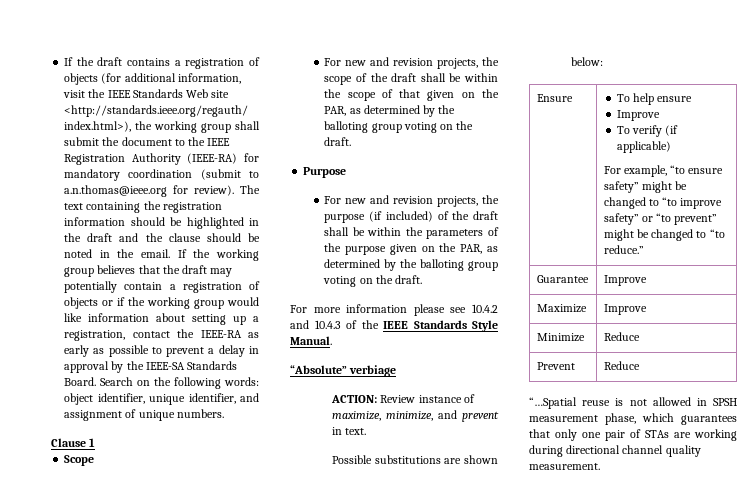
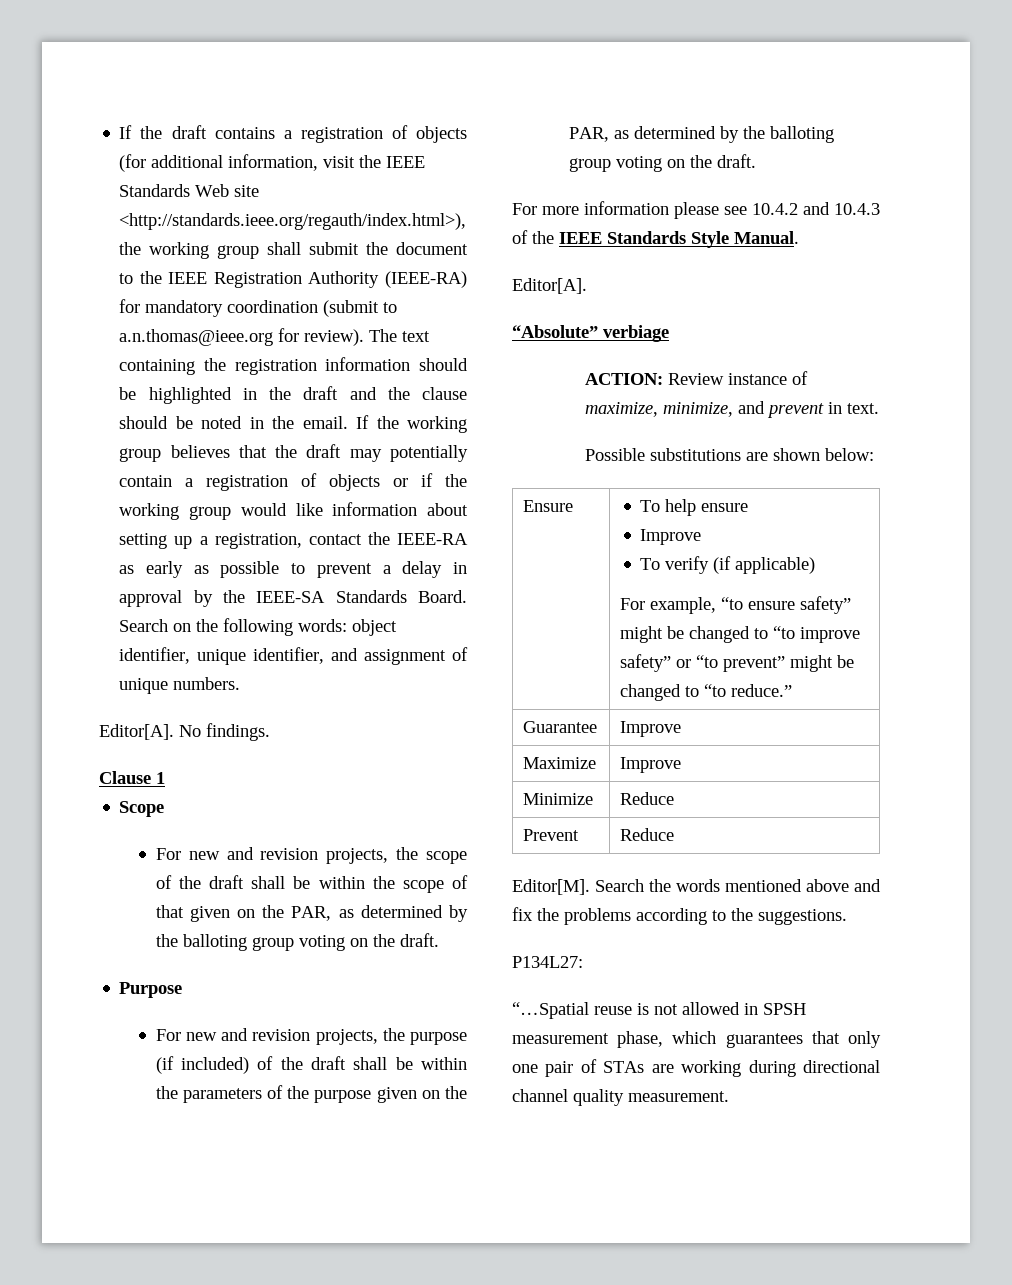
+ Editor[A]. No findings.
  For more information please see 10.4.2 and 10.4.3 of the IEEE Standards Style Manual.
+ Editor[A].
+ Editor[M]. Search the words mentioned above and fix the problems according to the suggestions.
+ P134L27:

